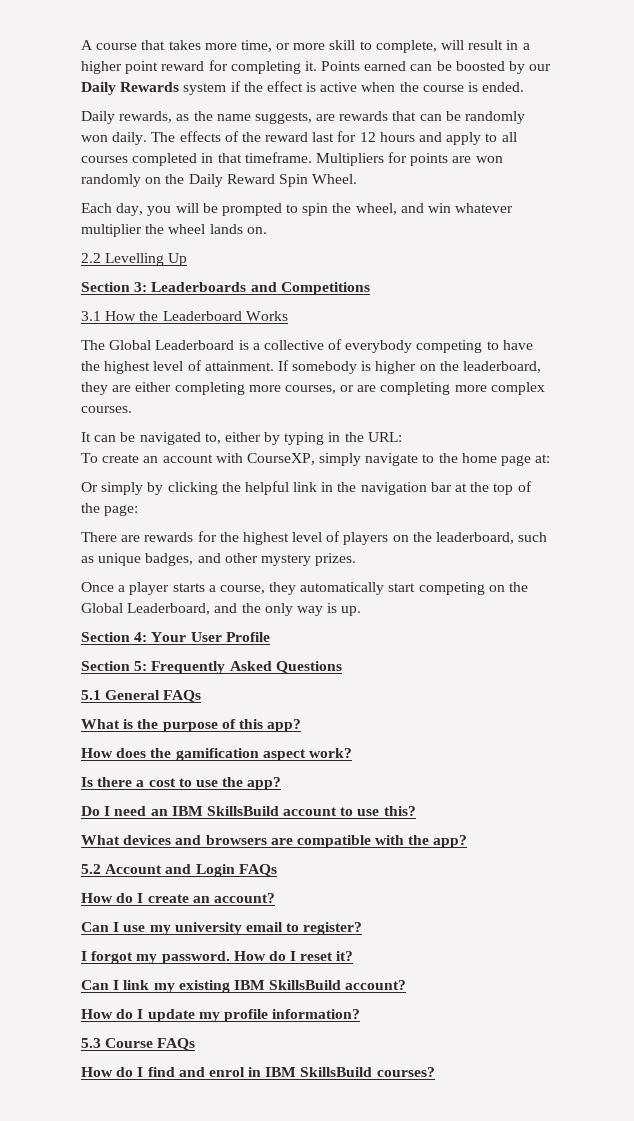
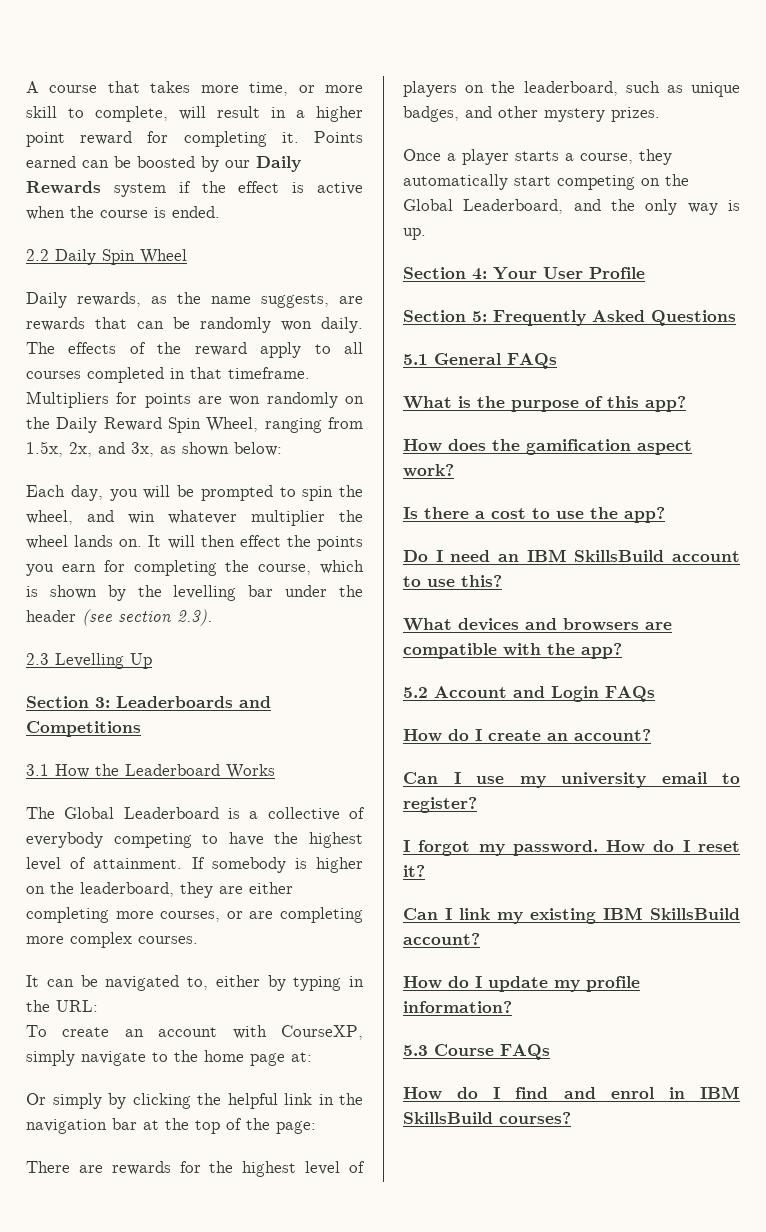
+ 2.2 Daily Spin Wheel
- The effects of the reward last for 12 hours and apply to all courses completed in that timeframe.
+ The effects of the reward apply to all courses completed in that timeframe.
- Multipliers for points are won randomly on the Daily Reward Spin Wheel.
+ Multipliers for points are won randomly on the Daily Reward Spin Wheel, ranging from 1.5x, 2x, and 3x, as shown below:
- Each day, you will be prompted to spin the wheel, and win whatever multiplier the wheel lands on.
- 2.2 Levelling Up
+ Each day, you will be prompted to spin the wheel, and win whatever multiplier the wheel lands on. It will then effect the points you earn for completing the course, which is shown by the levelling bar under the header (see section 2.3).
+ 2.3 Levelling Up

